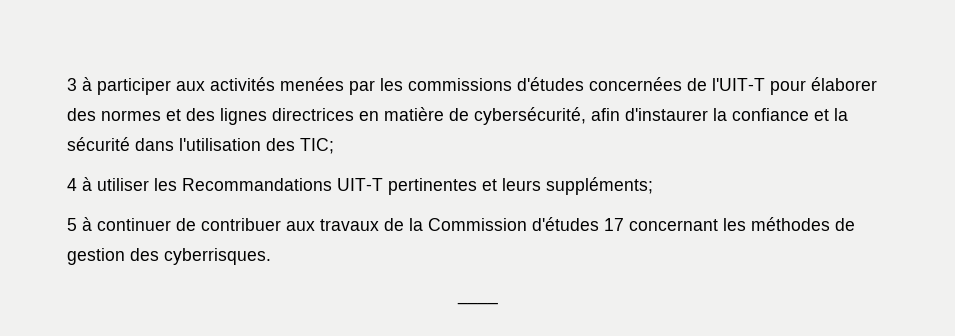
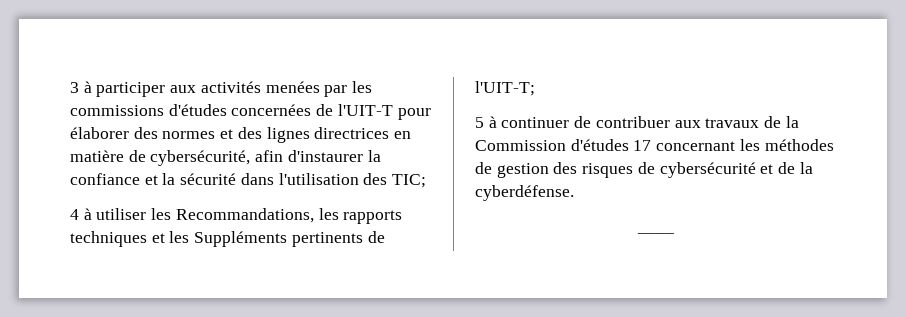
- 4 à utiliser les Recommandations UIT-T pertinentes et leurs suppléments;
+ 4 à utiliser les Recommandations, les rapports techniques et les Suppléments pertinents de l'UIT-T;
- 5 à continuer de contribuer aux travaux de la Commission d'études 17 concernant les méthodes de gestion des cyberrisques.
+ 5 à continuer de contribuer aux travaux de la Commission d'études 17 concernant les méthodes de gestion des risques de cybersécurité et de la cyberdéfense.

